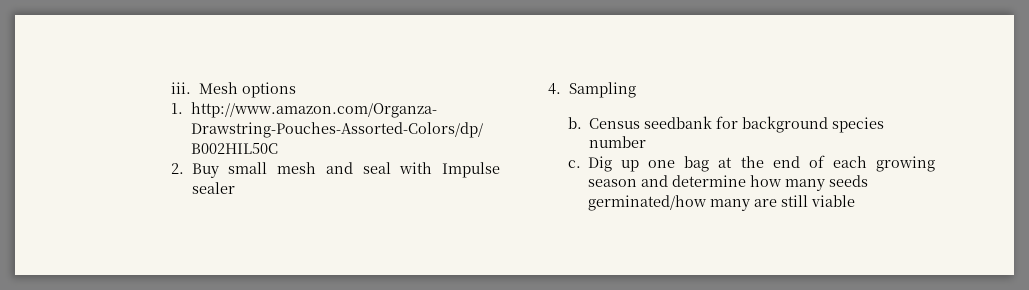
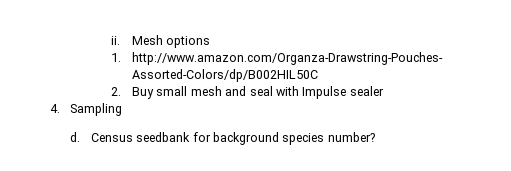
- iii.
+ ii.
- b.
+ d.
- Census seedbank for background species number
- c. Dig up one bag at the end of each growing season and determine how many seeds germinated/how many are still viable
+ Census seedbank for background species number?

